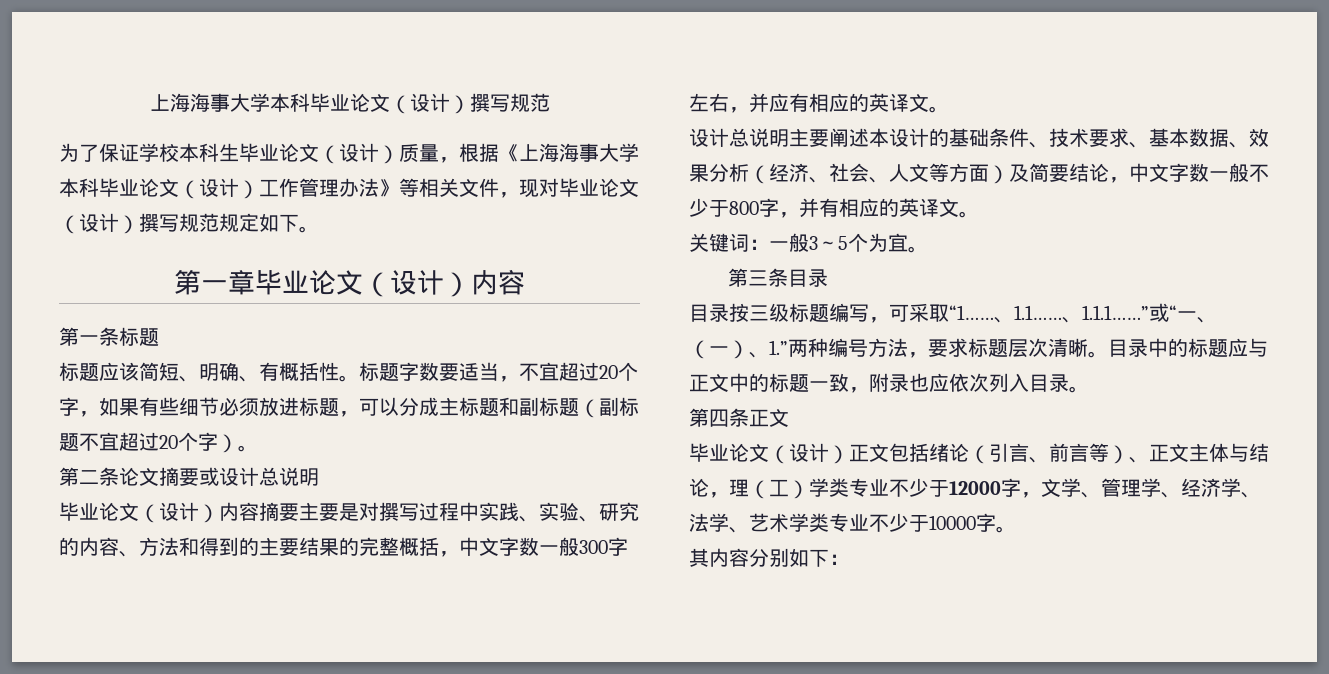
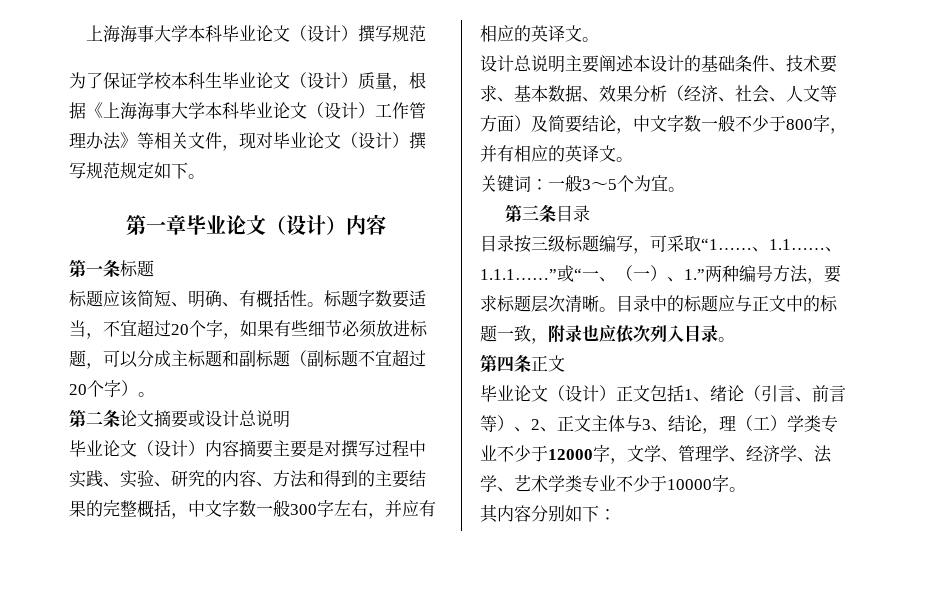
- 毕业论文（设计）正文包括绪论（引言、前言等）、正文主体与结论，理（工）学类专业不少于12000字，文学、管理学、经济学、法学、艺术学类专业不少于10000字。
+ 毕业论文（设计）正文包括1、绪论（引言、前言等）、2、正文主体与3、结论，理（工）学类专业不少于12000字，文学、管理学、经济学、法学、艺术学类专业不少于10000字。

